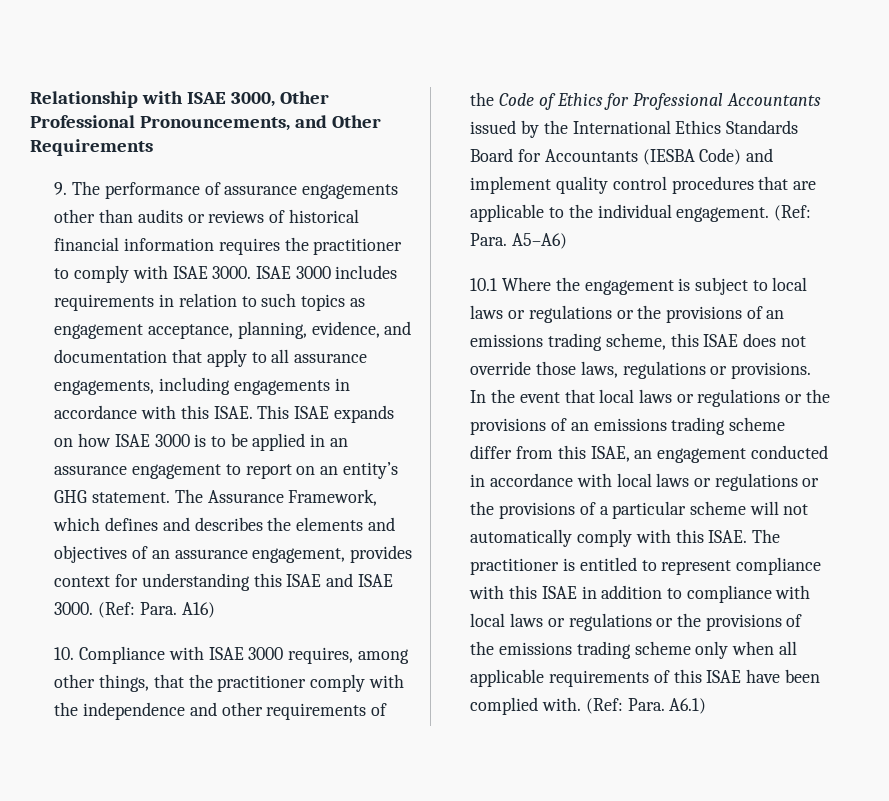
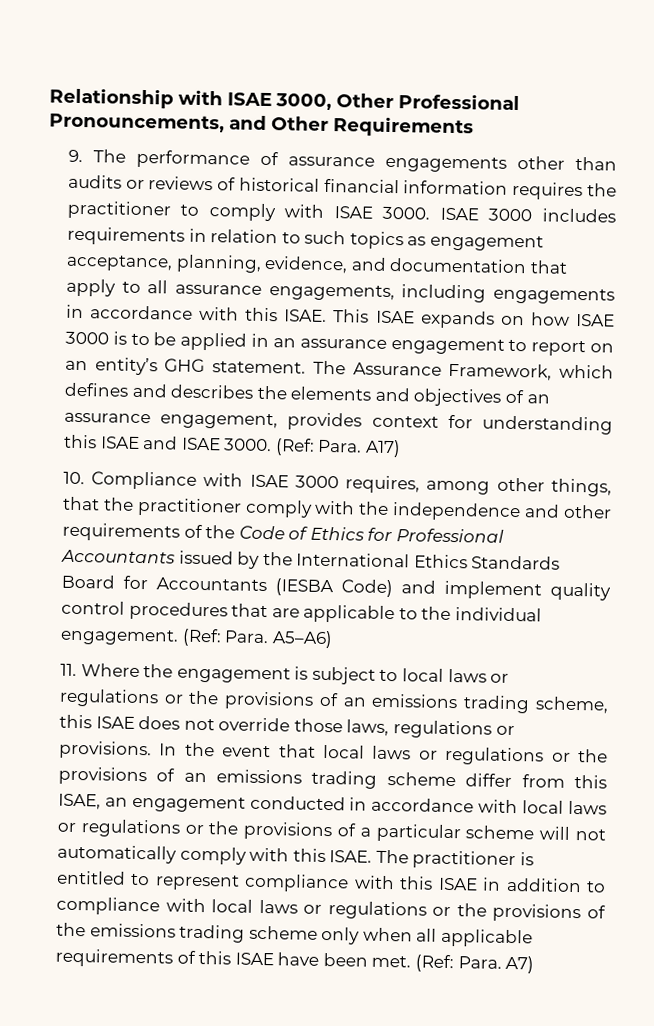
- (Ref: Para. A16)
+ (Ref: Para. A17)
- 10.1 Where the engagement is subject to local laws or regulations or the provisions of an emissions trading scheme, this ISAE does not override those laws, regulations or provisions.
+ 11. Where the engagement is subject to local laws or regulations or the provisions of an emissions trading scheme, this ISAE does not override those laws, regulations or provisions.
- The practitioner is entitled to represent compliance with this ISAE in addition to compliance with local laws or regulations or the provisions of the emissions trading scheme only when all applicable requirements of this ISAE have been complied with. (Ref: Para. A6.1)
+ The practitioner is entitled to represent compliance with this ISAE in addition to compliance with local laws or regulations or the provisions of the emissions trading scheme only when all applicable requirements of this ISAE have been met. (Ref: Para. A7)

